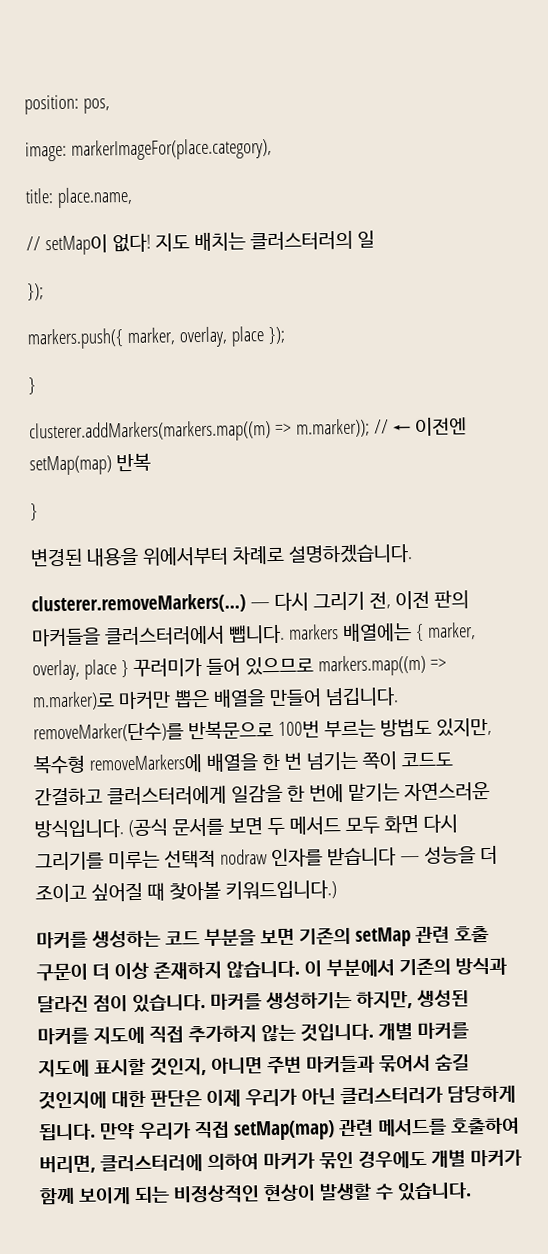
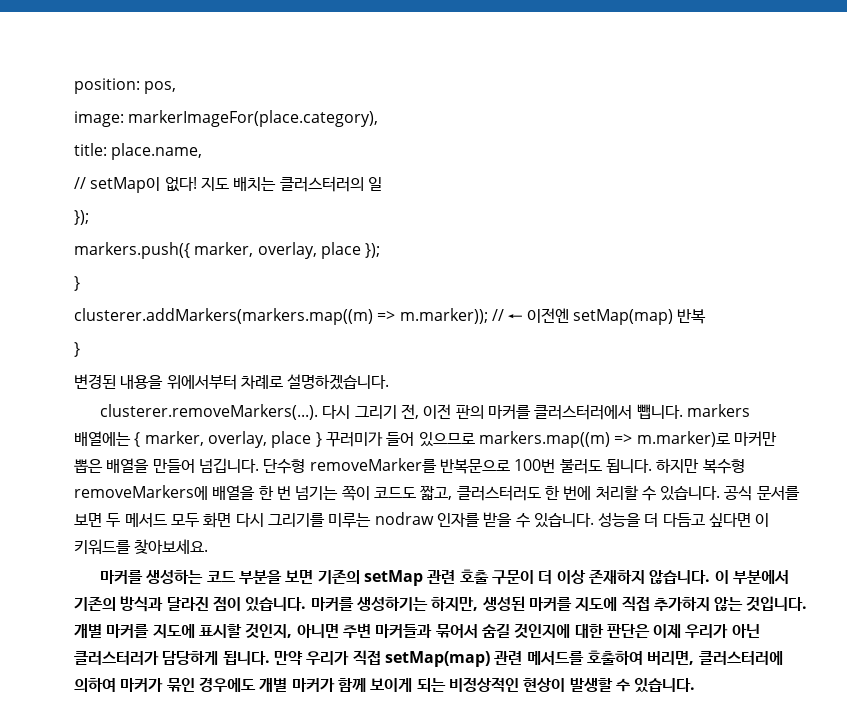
- clusterer.removeMarkers(...) — 다시 그리기 전, 이전 판의 마커들을 클러스터러에서 뺍니다. markers 배열에는 { marker, overlay, place } 꾸러미가 들어 있으므로 markers.map((m) => m.marker)로 마커만 뽑은 배열을 만들어 넘깁니다. removeMarker(단수)를 반복문으로 100번 부르는 방법도 있지만, 복수형 removeMarkers에 배열을 한 번 넘기는 쪽이 코드도 간결하고 클러스터러에게 일감을 한 번에 맡기는 자연스러운 방식입니다. (공식 문서를 보면 두 메서드 모두 화면 다시 그리기를 미루는 선택적 nodraw 인자를 받습니다 — 성능을 더 조이고 싶어질 때 찾아볼 키워드입니다.)
+ clusterer.removeMarkers(...). 다시 그리기 전, 이전 판의 마커를 클러스터러에서 뺍니다. markers 배열에는 { marker, overlay, place } 꾸러미가 들어 있으므로 markers.map((m) => m.marker)로 마커만 뽑은 배열을 만들어 넘깁니다. 단수형 removeMarker를 반복문으로 100번 불러도 됩니다. 하지만 복수형 removeMarkers에 배열을 한 번 넘기는 쪽이 코드도 짧고, 클러스터러도 한 번에 처리할 수 있습니다. 공식 문서를 보면 두 메서드 모두 화면 다시 그리기를 미루는 nodraw 인자를 받을 수 있습니다. 성능을 더 다듬고 싶다면 이 키워드를 찾아보세요.

